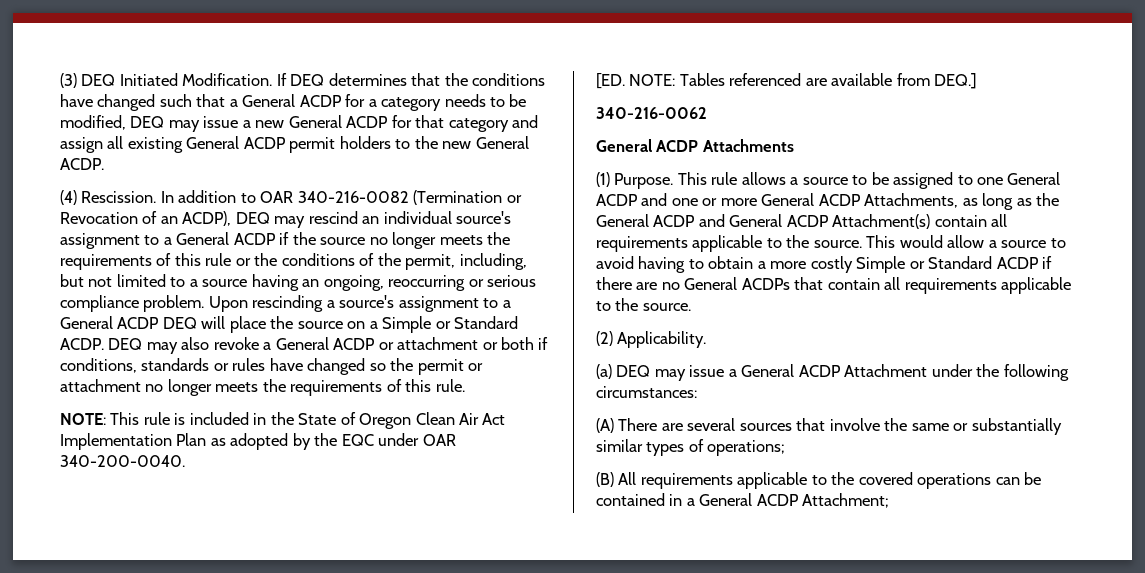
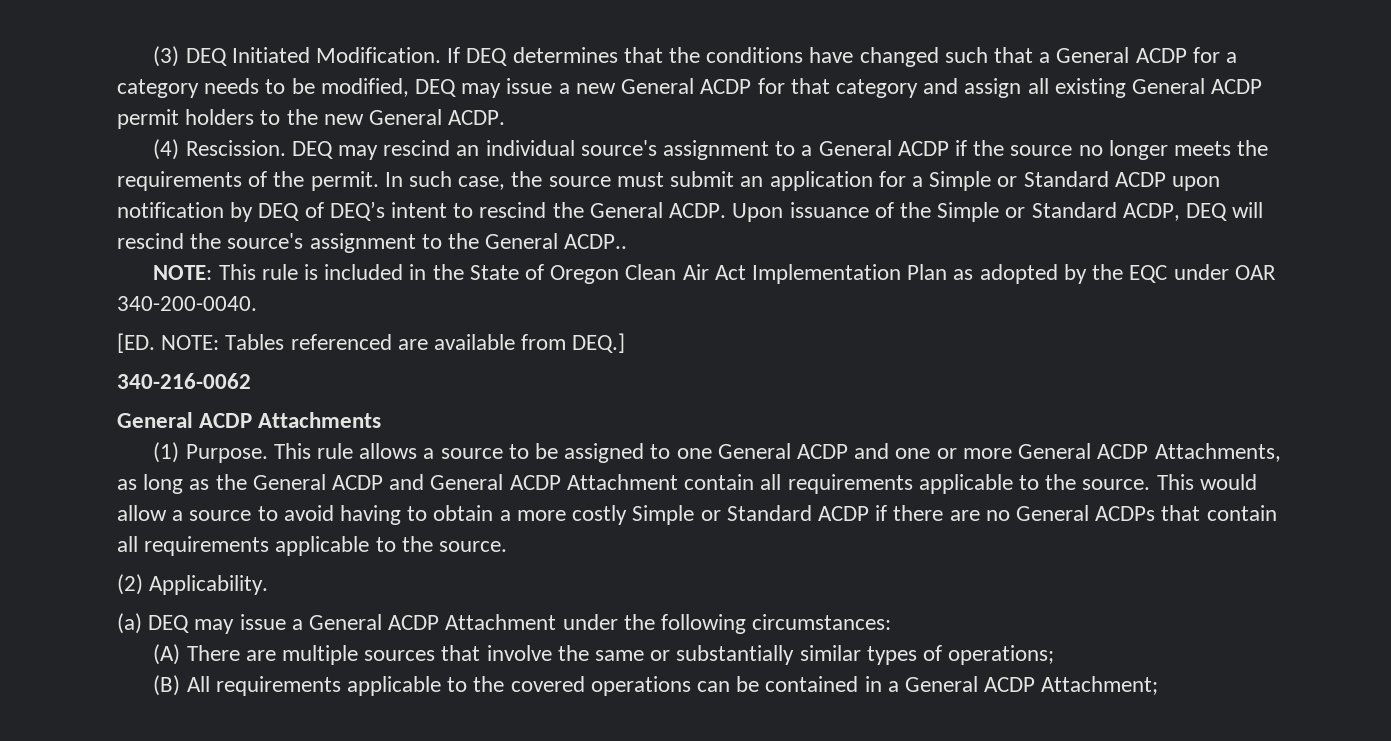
- In addition to OAR 340-216-0082 (Termination or Revocation of an ACDP), DEQ may rescind an individual source's assignment to a General ACDP if the source no longer meets the requirements of this rule or the conditions of the permit, including, but not limited to a source having an ongoing, reoccurring or serious compliance problem. Upon rescinding a source's assignment to a General ACDP DEQ will place the source on a Simple or Standard ACDP. DEQ may also revoke a General ACDP or attachment or both if conditions, standards or rules have changed so the permit or attachment no longer meets the requirements of this rule.
+ DEQ may rescind an individual source's assignment to a General ACDP if the source no longer meets the requirements of the permit. In such case, the source must submit an application for a Simple or Standard ACDP upon notification by DEQ of DEQ’s intent to rescind the General ACDP. Upon issuance of the Simple or Standard ACDP, DEQ will rescind the source's assignment to the General ACDP..
- This rule allows a source to be assigned to one General ACDP and one or more General ACDP Attachments, as long as the General ACDP and General ACDP Attachment(s) contain all requirements applicable to the source.
+ This rule allows a source to be assigned to one General ACDP and one or more General ACDP Attachments, as long as the General ACDP and General ACDP Attachment contain all requirements applicable to the source.
- (A) There are several sources that involve the same or substantially similar types of operations;
+ (A) There are multiple sources that involve the same or substantially similar types of operations;

